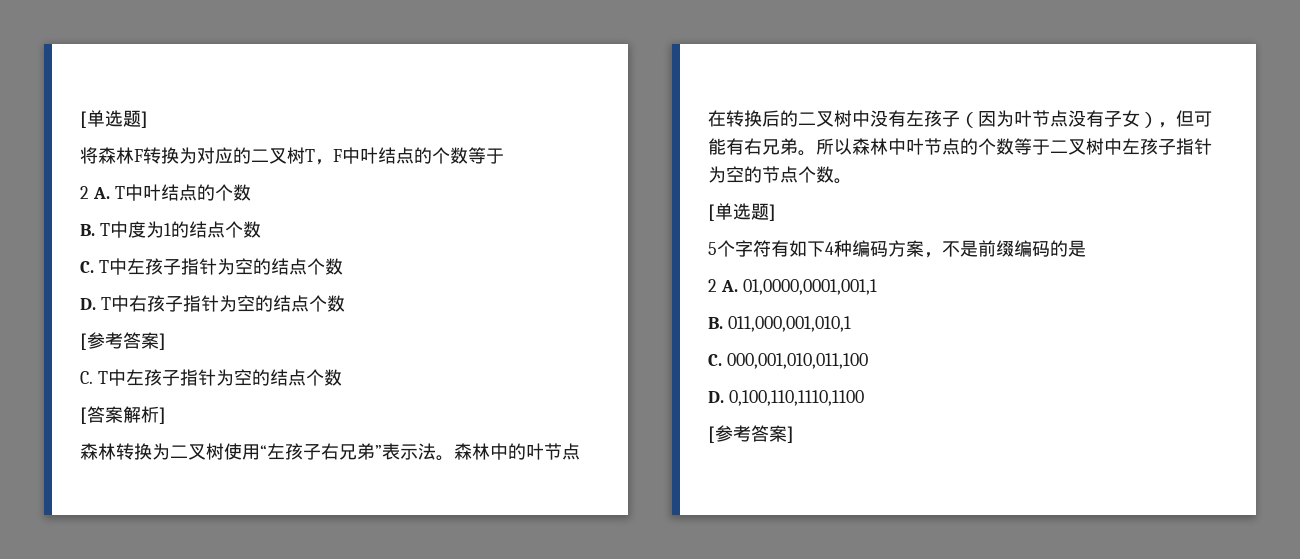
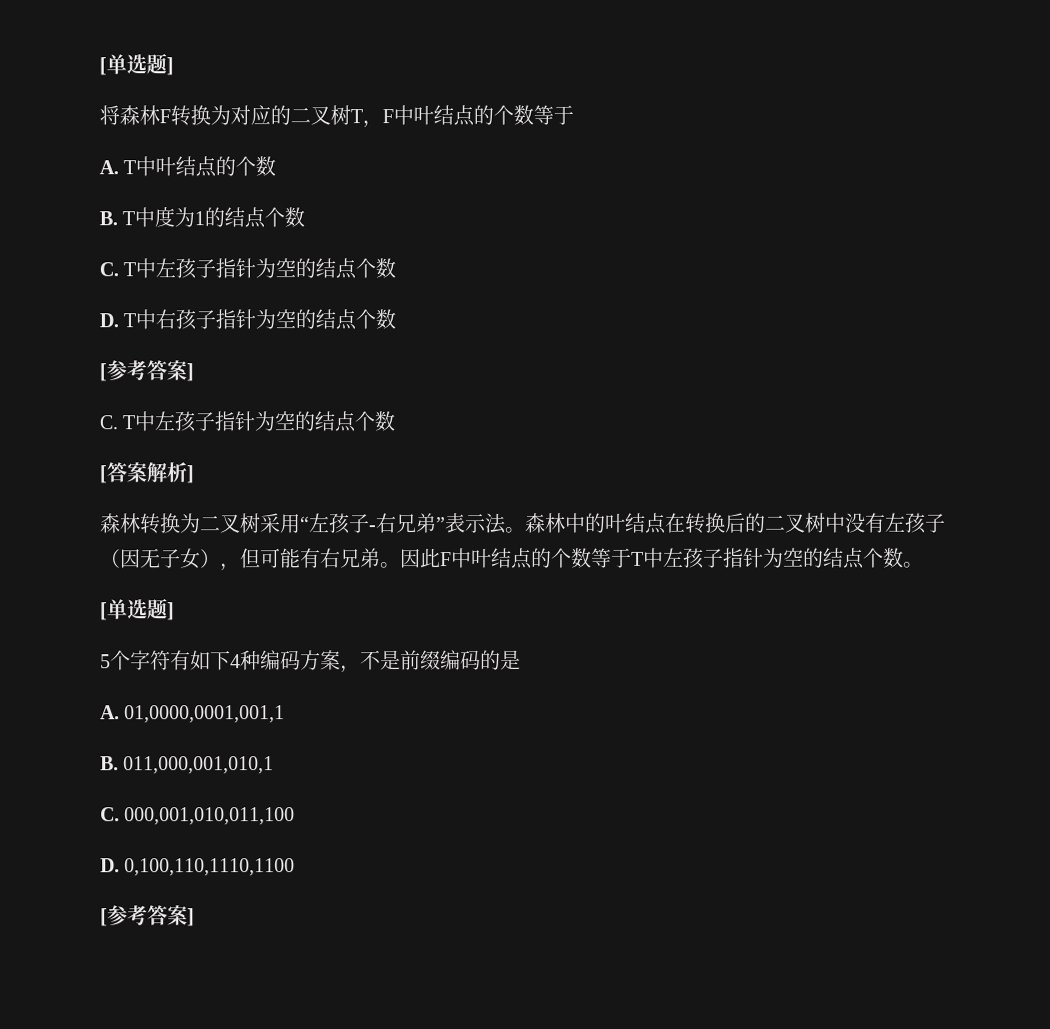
- 2 A. T中叶结点的个数
+ A. T中叶结点的个数
- 森林转换为二叉树使用“左孩子右兄弟”表示法。
+ 森林转换为二叉树采用“左孩子-右兄弟”表示法。
- 森林中的叶节点在转换后的二叉树中没有左孩子（因为叶节点没有子女），但可能有右兄弟。
+ 森林中的叶结点在转换后的二叉树中没有左孩子（因无子女），但可能有右兄弟。
- 所以森林中叶节点的个数等于二叉树中左孩子指针为空的节点个数。
+ 因此F中叶结点的个数等于T中左孩子指针为空的结点个数。
- 2 A. 01,0000,0001,001,1
+ A. 01,0000,0001,001,1

